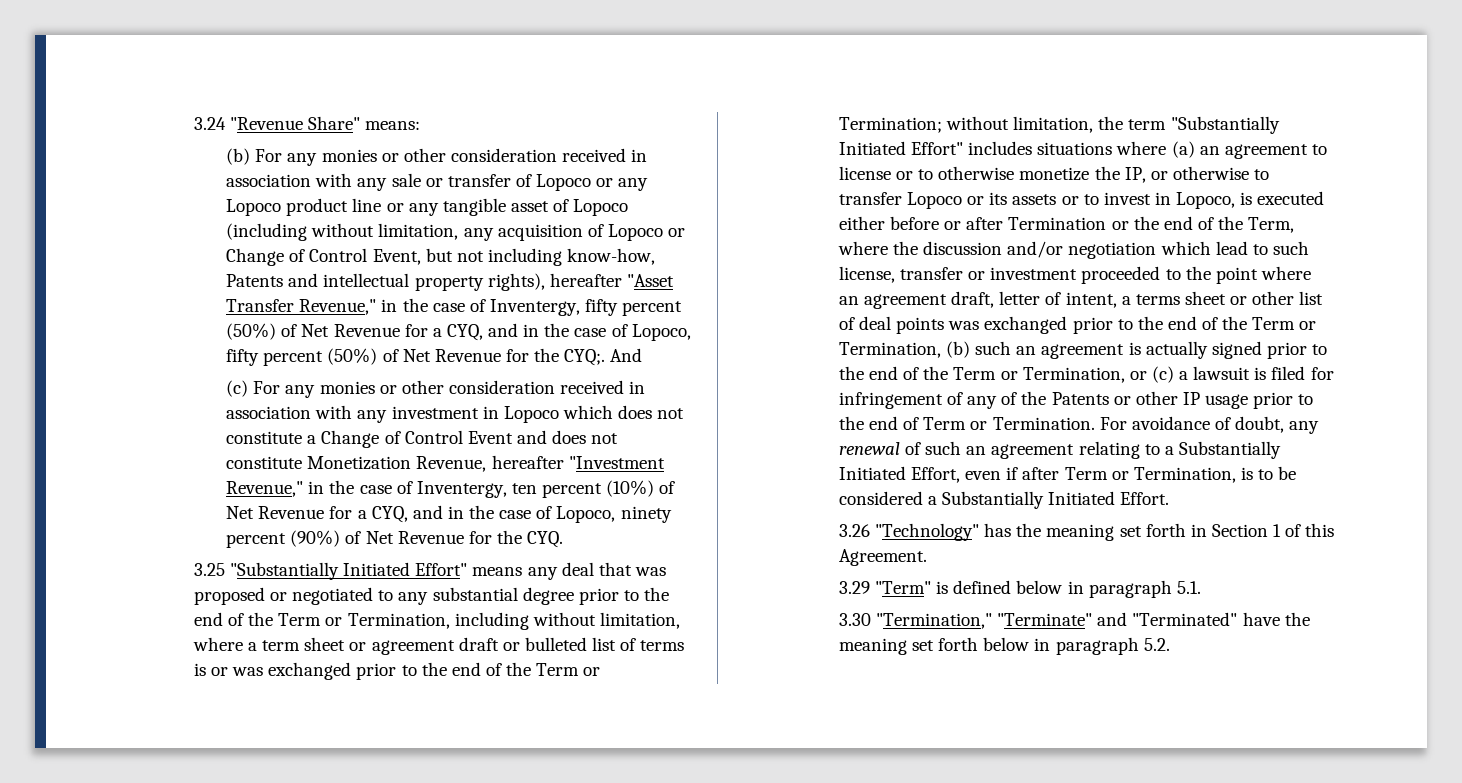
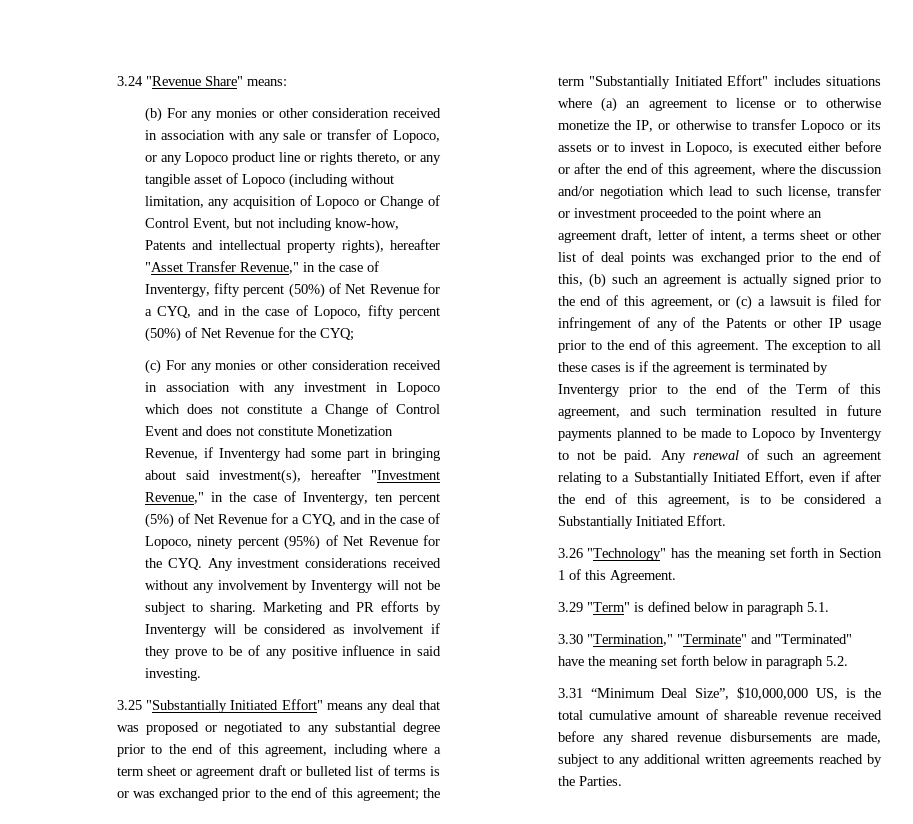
- (b) For any monies or other consideration received in association with any sale or transfer of Lopoco or any Lopoco product line or any tangible asset of Lopoco (including without limitation, any acquisition of Lopoco or Change of Control Event, but not including know-how, Patents and intellectual property rights), hereafter "Asset Transfer Revenue," in the case of Inventergy, fifty percent (50%) of Net Revenue for a CYQ, and in the case of Lopoco, fifty percent (50%) of Net Revenue for the CYQ;. And
+ (b) For any monies or other consideration received in association with any sale or transfer of Lopoco, or any Lopoco product line or rights thereto, or any tangible asset of Lopoco (including without limitation, any acquisition of Lopoco or Change of Control Event, but not including know-how, Patents and intellectual property rights), hereafter "Asset Transfer Revenue," in the case of Inventergy, fifty percent (50%) of Net Revenue for a CYQ, and in the case of Lopoco, fifty percent (50%) of Net Revenue for the CYQ;
- (c) For any monies or other consideration received in association with any investment in Lopoco which does not constitute a Change of Control Event and does not constitute Monetization Revenue, hereafter "Investment Revenue," in the case of Inventergy, ten percent (10%) of Net Revenue for a CYQ, and in the case of Lopoco, ninety percent (90%) of Net Revenue for the CYQ.
+ (c) For any monies or other consideration received in association with any investment in Lopoco which does not constitute a Change of Control Event and does not constitute Monetization Revenue, if Inventergy had some part in bringing about said investment(s), hereafter "Investment Revenue," in the case of Inventergy, ten percent (5%) of Net Revenue for a CYQ, and in the case of Lopoco, ninety percent (95%) of Net Revenue for the CYQ. Any investment considerations received without any involvement by Inventergy will not be subject to sharing. Marketing and PR efforts by Inventergy will be considered as involvement if they prove to be of any positive influence in said investing.
- 3.25 "Substantially Initiated Effort" means any deal that was proposed or negotiated to any substantial degree prior to the end of the Term or Termination, including without limitation, where a term sheet or agreement draft or bulleted list of terms is or was exchanged prior to the end of the Term or Termination; without limitation, the term "Substantially Initiated Effort" includes situations where (a) an agreement to license or to otherwise monetize the IP, or otherwise to transfer Lopoco or its assets or to invest in Lopoco, is executed either before or after Termination or the end of the Term, where the discussion and/or negotiation which lead to such license, transfer or investment proceeded to the point where an agreement draft, letter of intent, a terms sheet or other list of deal points was exchanged prior to the end of the Term or Termination, (b) such an agreement is actually signed prior to the end of the Term or Termination, or (c) a lawsuit is filed for infringement of any of the Patents or other IP usage prior to the end of Term or Termination. For avoidance of doubt, any renewal of such an agreement relating to a Substantially Initiated Effort, even if after Term or Termination, is to be considered a Substantially Initiated Effort.
+ 3.25 "Substantially Initiated Effort" means any deal that was proposed or negotiated to any substantial degree prior to the end of this agreement, including where a term sheet or agreement draft or bulleted list of terms is or was exchanged prior to the end of this agreement; the term "Substantially Initiated Effort" includes situations where (a) an agreement to license or to otherwise monetize the IP, or otherwise to transfer Lopoco or its assets or to invest in Lopoco, is executed either before or after the end of this agreement, where the discussion and/or negotiation which lead to such license, transfer or investment proceeded to the point where an agreement draft, letter of intent, a terms sheet or other list of deal points was exchanged prior to the end of this, (b) such an agreement is actually signed prior to the end of this agreement, or (c) a lawsuit is filed for infringement of any of the Patents or other IP usage prior to the end of this agreement. The exception to all these cases is if the agreement is terminated by Inventergy prior to the end of the Term of this agreement, and such termination resulted in future payments planned to be made to Lopoco by Inventergy to not be paid. Any renewal of such an agreement relating to a Substantially Initiated Effort, even if after the end of this agreement, is to be considered a Substantially Initiated Effort.
+ 3.31 “Minimum Deal Size”, $10,000,000 US, is the total cumulative amount of shareable revenue received before any shared revenue disbursements are made, subject to any additional written agreements reached by the Parties.

